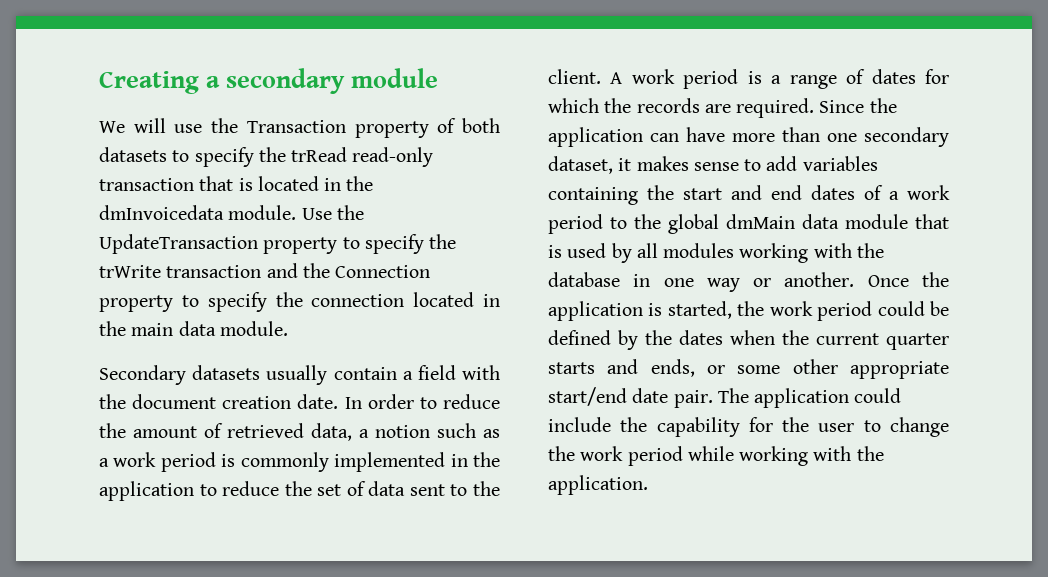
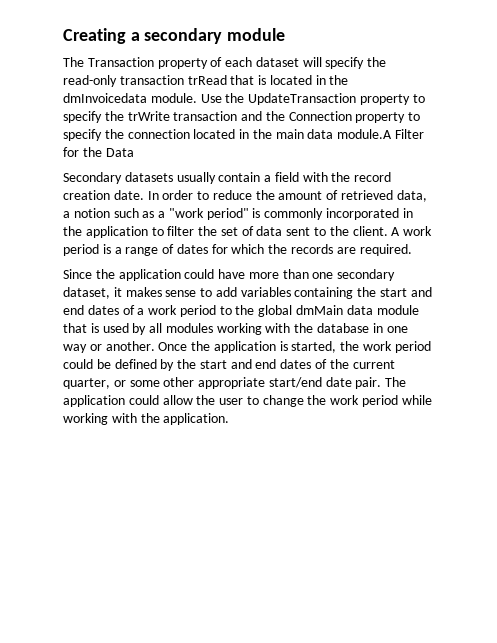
- We will use the Transaction property of both datasets to specify the trRead read-only transaction that is located in the dmInvoicedata module.
+ The Transaction property of each dataset will specify the read-only transaction trRead that is located in the dmInvoicedata module.
- Use the UpdateTransaction property to specify the trWrite transaction and the Connection property to specify the connection located in the main data module.
+ Use the UpdateTransaction property to specify the trWrite transaction and the Connection property to specify the connection located in the main data module.A Filter for the Data
- Secondary datasets usually contain a field with the document creation date.
+ Secondary datasets usually contain a field with the record creation date.
- In order to reduce the amount of retrieved data, a notion such as a work period is commonly implemented in the application to reduce the set of data sent to the client.
+ In order to reduce the amount of retrieved data, a notion such as a "work period" is commonly incorporated in the application to filter the set of data sent to the client.
- A work period is a range of dates for which the records are required. Since the application can have more than one secondary dataset, it makes sense to add variables containing the start and end dates of a work period to the global dmMain data module that is used by all modules working with the database in one way or another.
+ A work period is a range of dates for which the records are required.
+ Since the application could have more than one secondary dataset, it makes sense to add variables containing the start and end dates of a work period to the global dmMain data module that is used by all modules working with the database in one way or another.
- Once the application is started, the work period could be defined by the dates when the current quarter starts and ends, or some other appropriate start/end date pair.
+ Once the application is started, the work period could be defined by the start and end dates of the current quarter, or some other appropriate start/end date pair.
- The application could include the capability for the user to change the work period while working with the application.
+ The application could allow the user to change the work period while working with the application.

